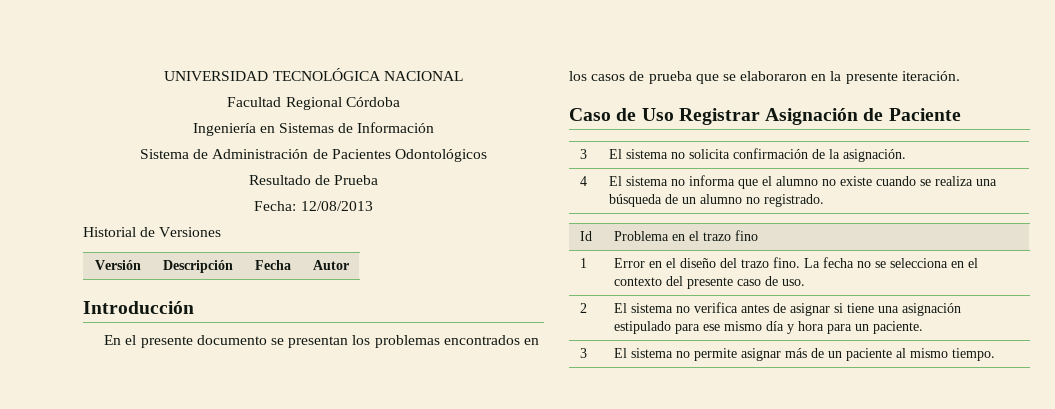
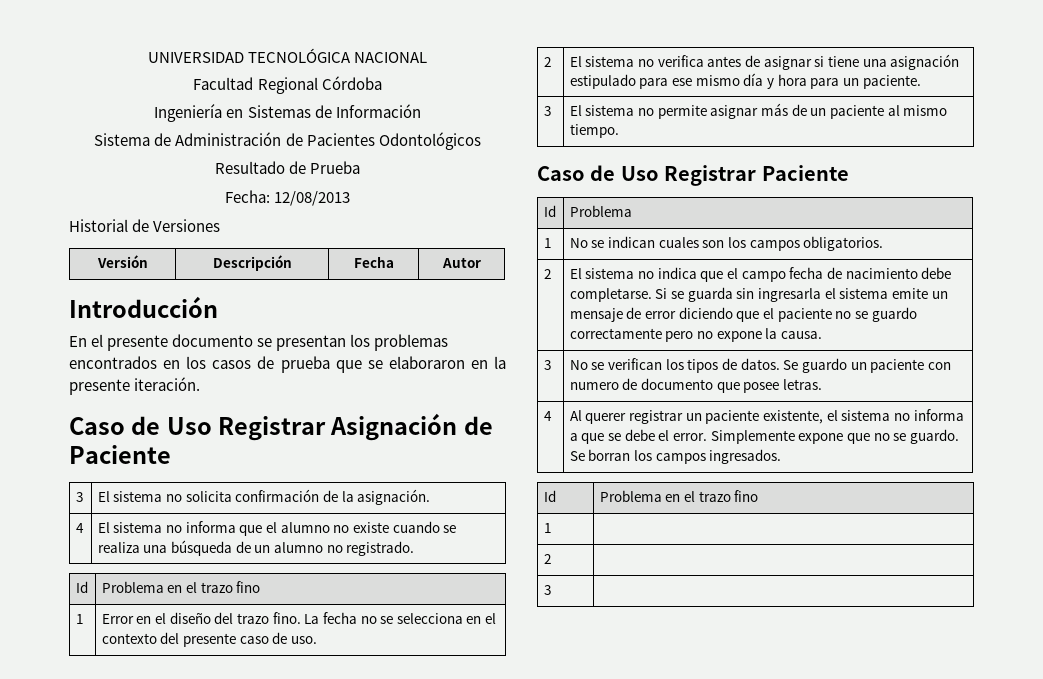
+ Caso de Uso Registrar Paciente
+ Id | Problema
+ 1 | No se indican cuales son los campos obligatorios.
+ 2 | El sistema no indica que el campo fecha de nacimiento debe completarse. Si se guarda sin ingresarla el sistema emite un mensaje de error diciendo que el paciente no se guardo correctamente pero no expone la causa.
+ 3 | No se verifican los tipos de datos. Se guardo un paciente con numero de documento que posee letras.
+ 4 | Al querer registrar un paciente existente, el sistema no informa a que se debe el error. Simplemente expone que no se guardo. Se borran los campos ingresados.
+ Id | Problema en el trazo fino
+ 1 |
+ 2 |
+ 3 |

